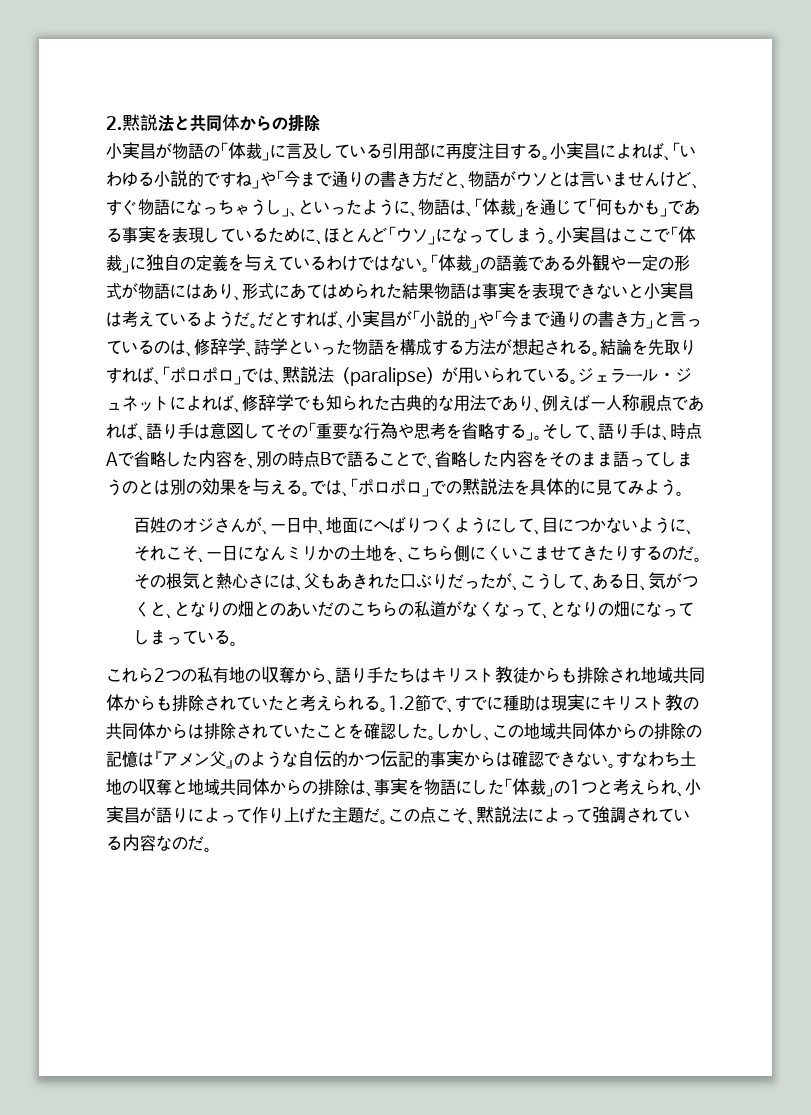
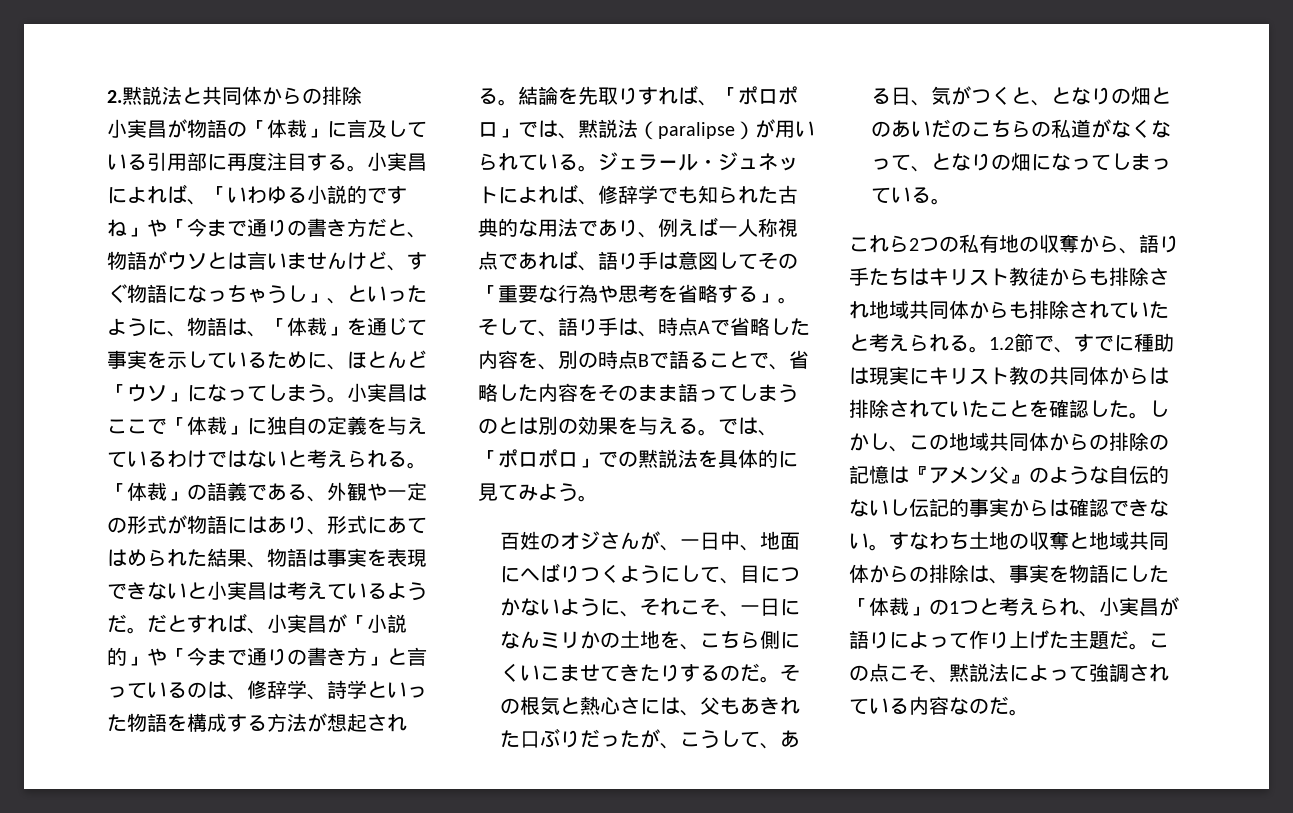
- 小実昌によれば、「いわゆる小説的ですね」や「今まで通りの書き方だと、物語がウソとは言いませんけど、すぐ物語になっちゃうし」、といったように、物語は、「体裁」を通じて「何もかも」である事実を表現しているために、ほとんど「ウソ」になってしまう。
+ 小実昌によれば、「いわゆる小説的ですね」や「今まで通りの書き方だと、物語がウソとは言いませんけど、すぐ物語になっちゃうし」、といったように、物語は、「体裁」を通じて事実を示しているために、ほとんど「ウソ」になってしまう。
- 小実昌はここで「体裁」に独自の定義を与えているわけではない。
+ 小実昌はここで「体裁」に独自の定義を与えているわけではないと考えられる。
- 「体裁」の語義である外観や一定の形式が物語にはあり、形式にあてはめられた結果物語は事実を表現できないと小実昌は考えているようだ。
+ 「体裁」の語義である、外観や一定の形式が物語にはあり、形式にあてはめられた結果、物語は事実を表現できないと小実昌は考えているようだ。
- しかし、この地域共同体からの排除の記憶は『アメン父』のような自伝的かつ伝記的事実からは確認できない。
+ しかし、この地域共同体からの排除の記憶は『アメン父』のような自伝的ないし伝記的事実からは確認できない。

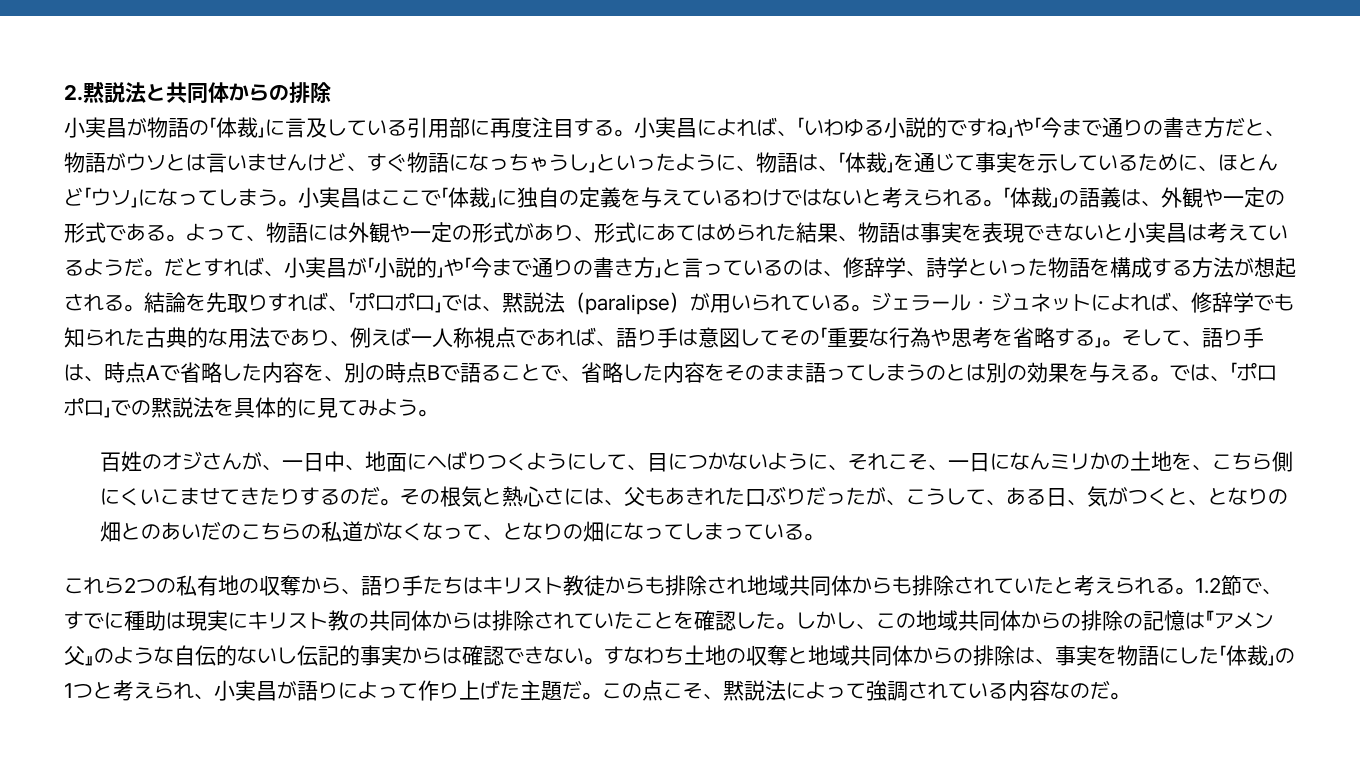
- 小実昌によれば、「いわゆる小説的ですね」や「今まで通りの書き方だと、物語がウソとは言いませんけど、すぐ物語になっちゃうし」、といったように、物語は、「体裁」を通じて事実を示しているために、ほとんど「ウソ」になってしまう。
+ 小実昌によれば、「いわゆる小説的ですね」や「今まで通りの書き方だと、物語がウソとは言いませんけど、すぐ物語になっちゃうし」といったように、物語は、「体裁」を通じて事実を示しているために、ほとんど「ウソ」になってしまう。
- 「体裁」の語義である、外観や一定の形式が物語にはあり、形式にあてはめられた結果、物語は事実を表現できないと小実昌は考えているようだ。
+ 「体裁」の語義は、外観や一定の形式である。よって、物語には外観や一定の形式があり、形式にあてはめられた結果、物語は事実を表現できないと小実昌は考えているようだ。

